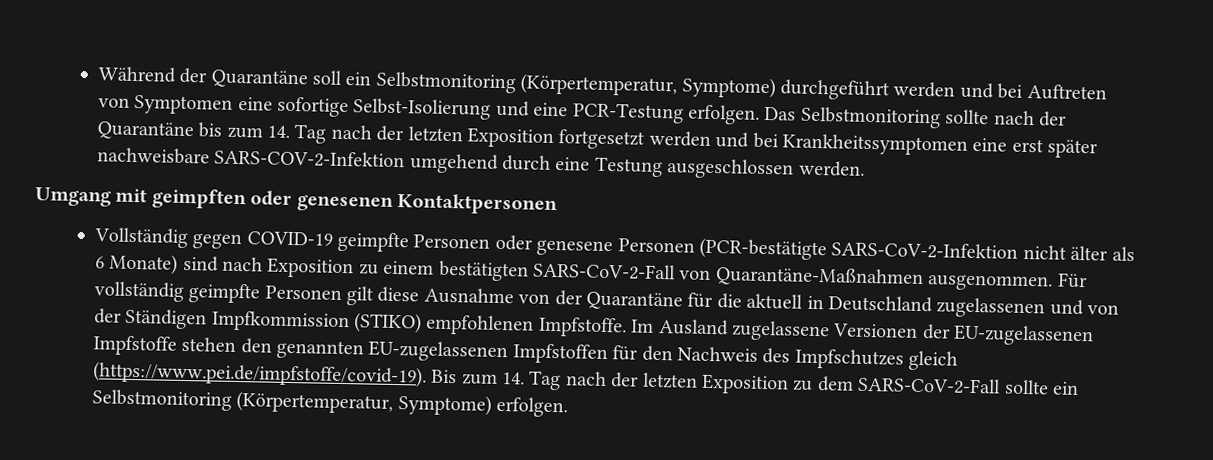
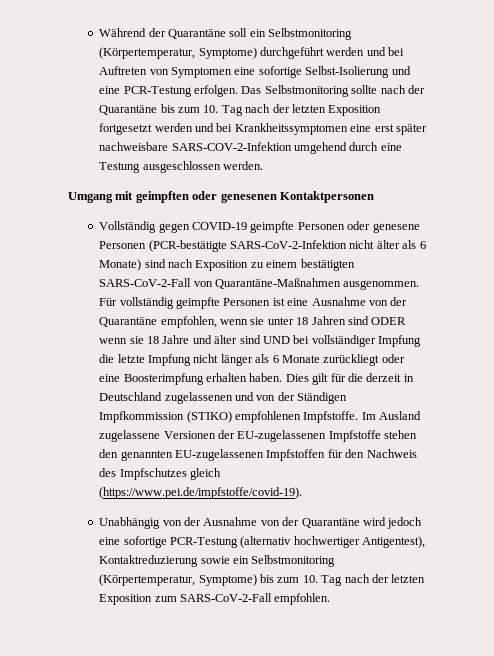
- Das Selbstmonitoring sollte nach der Quarantäne bis zum 14. Tag nach der letzten Exposition fortgesetzt werden und bei Krankheitssymptomen eine erst später nachweisbare SARS-COV-2-Infektion umgehend durch eine Testung ausgeschlossen werden.
+ Das Selbstmonitoring sollte nach der Quarantäne bis zum 10. Tag nach der letzten Exposition fortgesetzt werden und bei Krankheitssymptomen eine erst später nachweisbare SARS-COV-2-Infektion umgehend durch eine Testung ausgeschlossen werden.
- Für vollständig geimpfte Personen gilt diese Ausnahme von der Quarantäne für die aktuell in Deutschland zugelassenen und von der Ständigen Impfkommission (STIKO) empfohlenen Impfstoffe.
+ Für vollständig geimpfte Personen ist eine Ausnahme von der Quarantäne empfohlen, wenn sie unter 18 Jahren sind ODER wenn sie 18 Jahre und älter sind UND bei vollständiger Impfung die letzte Impfung nicht länger als 6 Monate zurückliegt oder eine Boosterimpfung erhalten haben. Dies gilt für die derzeit in Deutschland zugelassenen und von der Ständigen Impfkommission (STIKO) empfohlenen Impfstoffe.
- Im Ausland zugelassene Versionen der EU-zugelassenen Impfstoffe stehen den genannten EU-zugelassenen Impfstoffen für den Nachweis des Impfschutzes gleich (https://www.pei.de/impfstoffe/covid-19). Bis zum 14. Tag nach der letzten Exposition zu dem SARS-CoV-2-Fall sollte ein Selbstmonitoring (Körpertemperatur, Symptome) erfolgen.
+ Im Ausland zugelassene Versionen der EU-zugelassenen Impfstoffe stehen den genannten EU-zugelassenen Impfstoffen für den Nachweis des Impfschutzes gleich (https://www.pei.de/impfstoffe/covid-19).
+ Unabhängig von der Ausnahme von der Quarantäne wird jedoch eine sofortige PCR-Testung (alternativ hochwertiger Antigentest), Kontaktreduzierung sowie ein Selbstmonitoring (Körpertemperatur, Symptome) bis zum 10. Tag nach der letzten Exposition zum SARS-CoV-2-Fall empfohlen.

